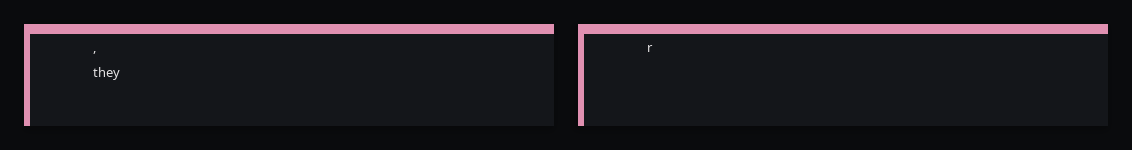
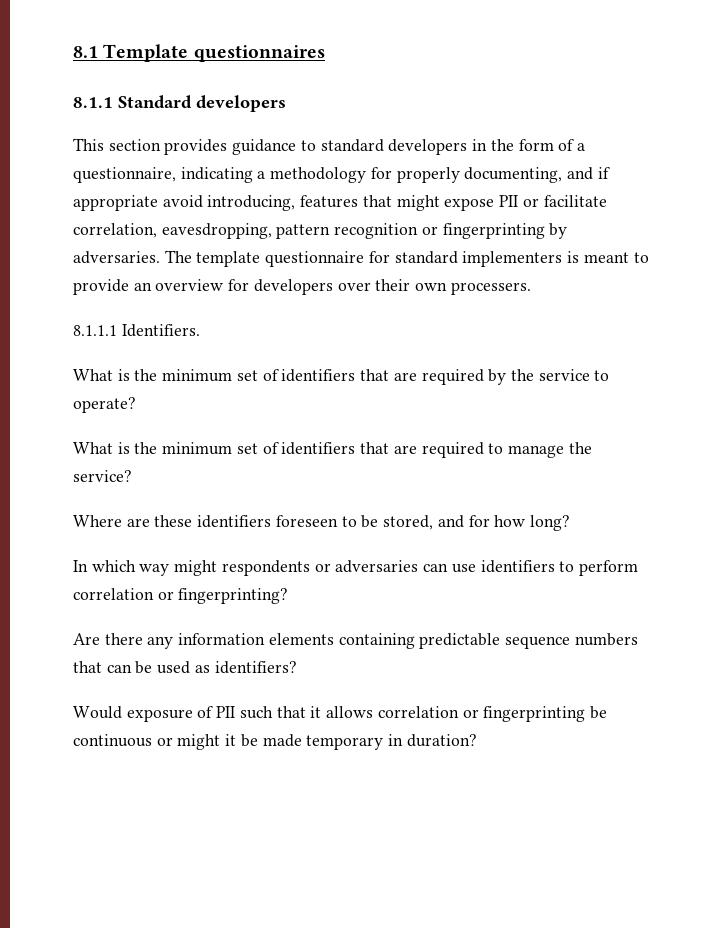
- ,
- they
- r
+ 8.1 Template questionnaires
+ 8.1.1 Standard developers
+ This section provides guidance to standard developers in the form of a questionnaire, indicating a methodology for properly documenting, and if appropriate avoid introducing, features that might expose PII or facilitate correlation, eavesdropping, pattern recognition or fingerprinting by adversaries. The template questionnaire for standard implementers is meant to provide an overview for developers over their own processers.
+ 8.1.1.1 Identifiers.
+ What is the minimum set of identifiers that are required by the service to operate?
+ What is the minimum set of identifiers that are required to manage the service?
+ Where are these identifiers foreseen to be stored, and for how long?
+ In which way might respondents or adversaries can use identifiers to perform correlation or fingerprinting?
+ Are there any information elements containing predictable sequence numbers that can be used as identifiers?
+ Would exposure of PII such that it allows correlation or fingerprinting be continuous or might it be made temporary in duration?

